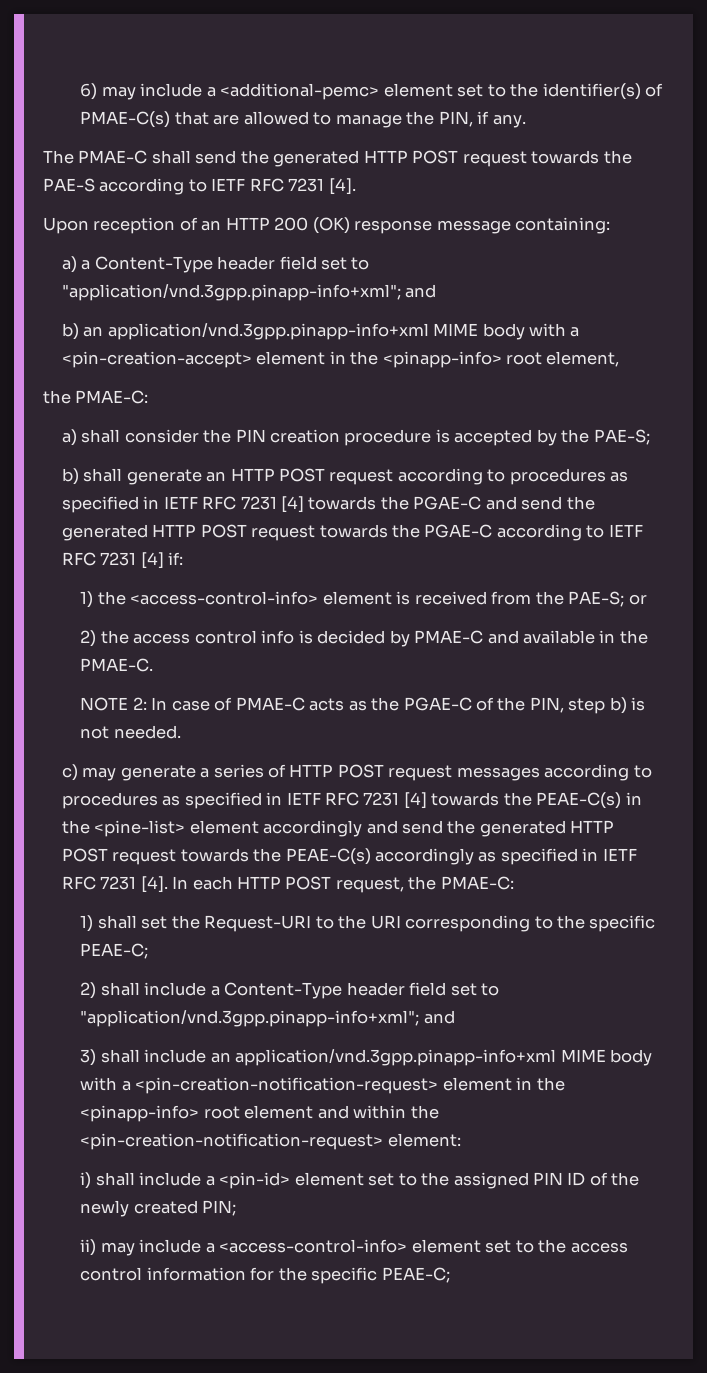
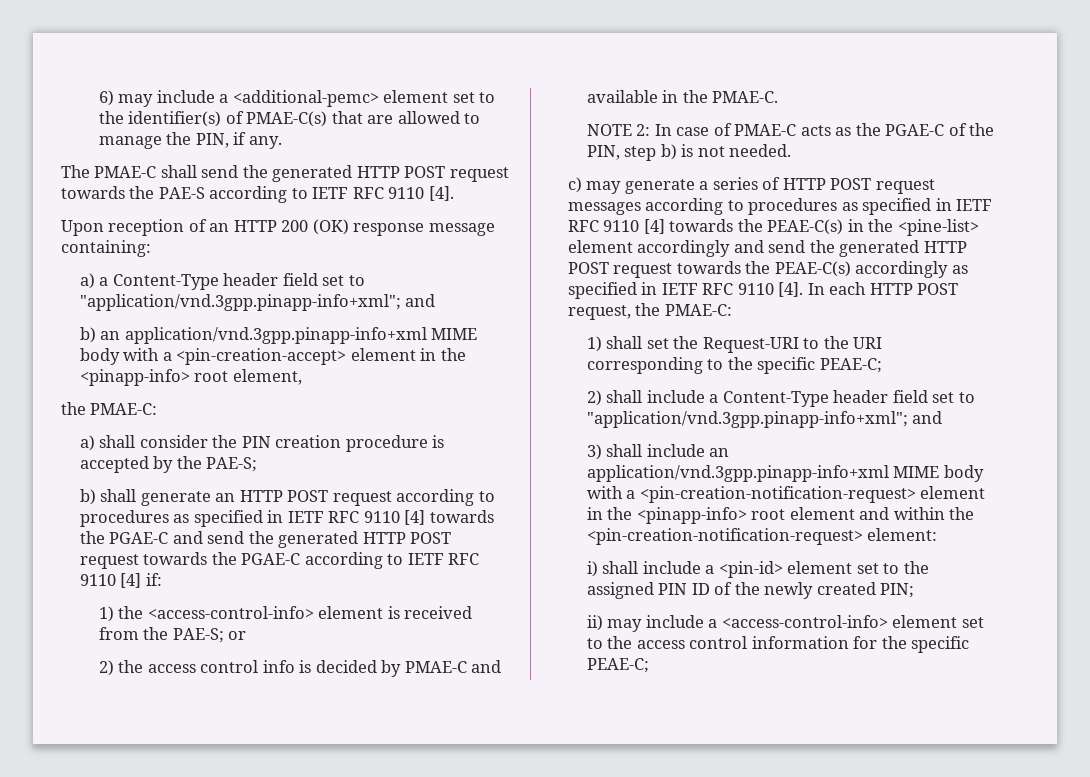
- The PMAE-C shall send the generated HTTP POST request towards the PAE-S according to IETF RFC 7231 [4].
+ The PMAE-C shall send the generated HTTP POST request towards the PAE-S according to IETF RFC 9110 [4].
- b) shall generate an HTTP POST request according to procedures as specified in IETF RFC 7231 [4] towards the PGAE-C and send the generated HTTP POST request towards the PGAE-C according to IETF RFC 7231 [4] if:
+ b) shall generate an HTTP POST request according to procedures as specified in IETF RFC 9110 [4] towards the PGAE-C and send the generated HTTP POST request towards the PGAE-C according to IETF RFC 9110 [4] if:
- c) may generate a series of HTTP POST request messages according to procedures as specified in IETF RFC 7231 [4] towards the PEAE-C(s) in the <pine-list> element accordingly and send the generated HTTP POST request towards the PEAE-C(s) accordingly as specified in IETF RFC 7231 [4].
+ c) may generate a series of HTTP POST request messages according to procedures as specified in IETF RFC 9110 [4] towards the PEAE-C(s) in the <pine-list> element accordingly and send the generated HTTP POST request towards the PEAE-C(s) accordingly as specified in IETF RFC 9110 [4].

